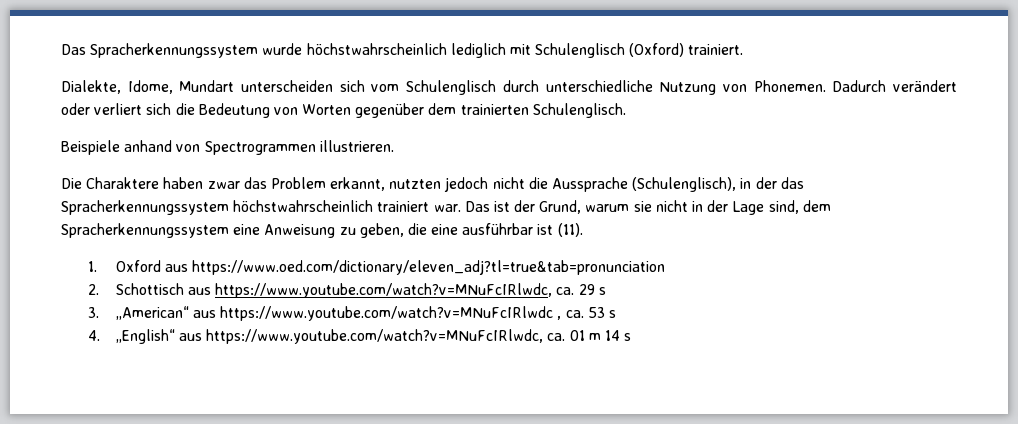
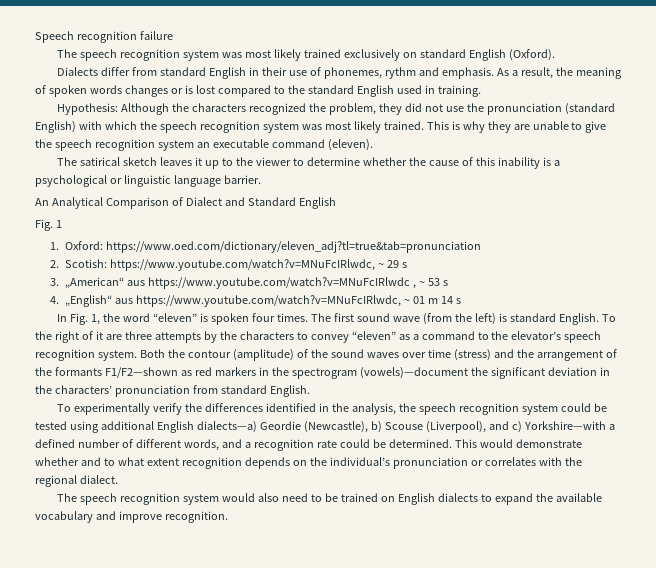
- Das Spracherkennungssystem wurde höchstwahrscheinlich lediglich mit Schulenglisch (Oxford) trainiert.
- Dialekte, Idome, Mundart unterscheiden sich vom Schulenglisch durch unterschiedliche Nutzung von Phonemen. Dadurch verändert oder verliert sich die Bedeutung von Worten gegenüber dem trainierten Schulenglisch.
- Beispiele anhand von Spectrogrammen illustrieren.
- Die Charaktere haben zwar das Problem erkannt, nutzten jedoch nicht die Aussprache (Schulenglisch), in der das Spracherkennungssystem höchstwahrscheinlich trainiert war. Das ist der Grund, warum sie nicht in der Lage sind, dem Spracherkennungssystem eine Anweisung zu geben, die eine ausführbar ist (11).
+ Speech recognition failure
+ The speech recognition system was most likely trained exclusively on standard English (Oxford).
+ Dialects differ from standard English in their use of phonemes, rythm and emphasis. As a result, the meaning of spoken words changes or is lost compared to the standard English used in training.
+ Hypothesis: Although the characters recognized the problem, they did not use the pronunciation (standard English) with which the speech recognition system was most likely trained. This is why they are unable to give the speech recognition system an executable command (eleven).
+ The satirical sketch leaves it up to the viewer to determine whether the cause of this inability is a psychological or linguistic language barrier.
+ An Analytical Comparison of Dialect and Standard English
+ Fig. 1
- 1. Oxford aus https://www.oed.com/dictionary/eleven_adj?tl=true&tab=pronunciation
+ 1. Oxford: https://www.oed.com/dictionary/eleven_adj?tl=true&tab=pronunciation
- 2. Schottisch aus https://www.youtube.com/watch?v=MNuFcIRlwdc, ca. 29 s
+ 2. Scotish: https://www.youtube.com/watch?v=MNuFcIRlwdc, ~ 29 s
- 3. „American“ aus https://www.youtube.com/watch?v=MNuFcIRlwdc , ca. 53 s
+ 3. „American“ aus https://www.youtube.com/watch?v=MNuFcIRlwdc , ~ 53 s
- 4. „English“ aus https://www.youtube.com/watch?v=MNuFcIRlwdc, ca. 01 m 14 s
+ 4. „English“ aus https://www.youtube.com/watch?v=MNuFcIRlwdc, ~ 01 m 14 s
+ In Fig. 1, the word “eleven” is spoken four times. The first sound wave (from the left) is standard English. To the right of it are three attempts by the characters to convey “eleven” as a command to the elevator’s speech recognition system. Both the contour (amplitude) of the sound waves over time (stress) and the arrangement of the formants F1/F2—shown as red markers in the spectrogram (vowels)—document the significant deviation in the characters’ pronunciation from standard English.
+ To experimentally verify the differences identified in the analysis, the speech recognition system could be tested using additional English dialects—a) Geordie (Newcastle), b) Scouse (Liverpool), and c) Yorkshire—with a defined number of different words, and a recognition rate could be determined. This would demonstrate whether and to what extent recognition depends on the individual’s pronunciation or correlates with the regional dialect.
+ The speech recognition system would also need to be trained on English dialects to expand the available vocabulary and improve recognition.

